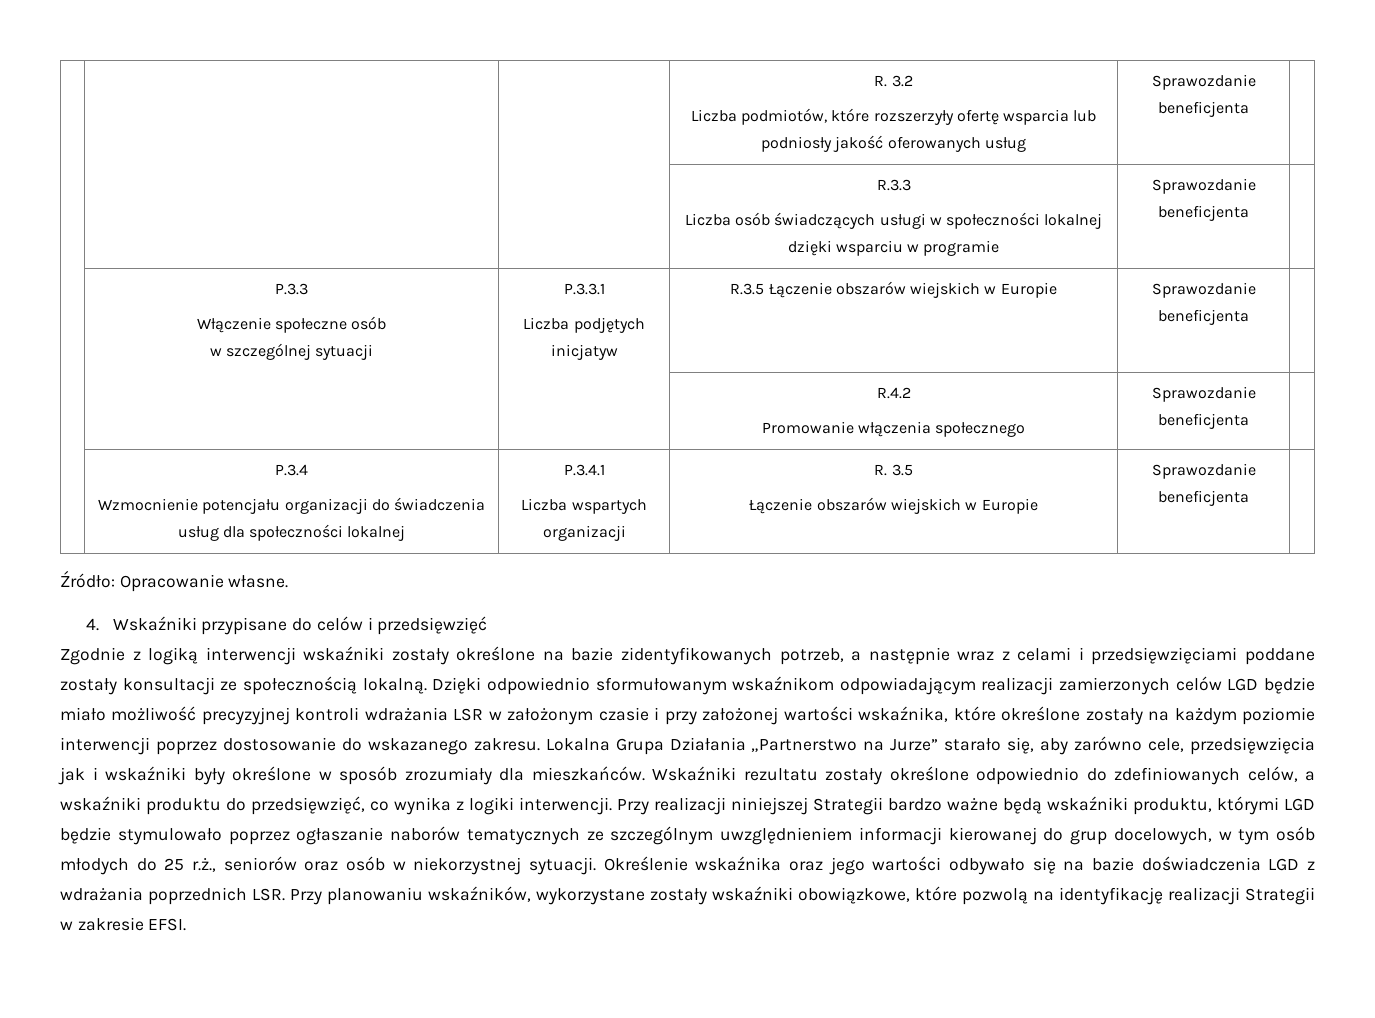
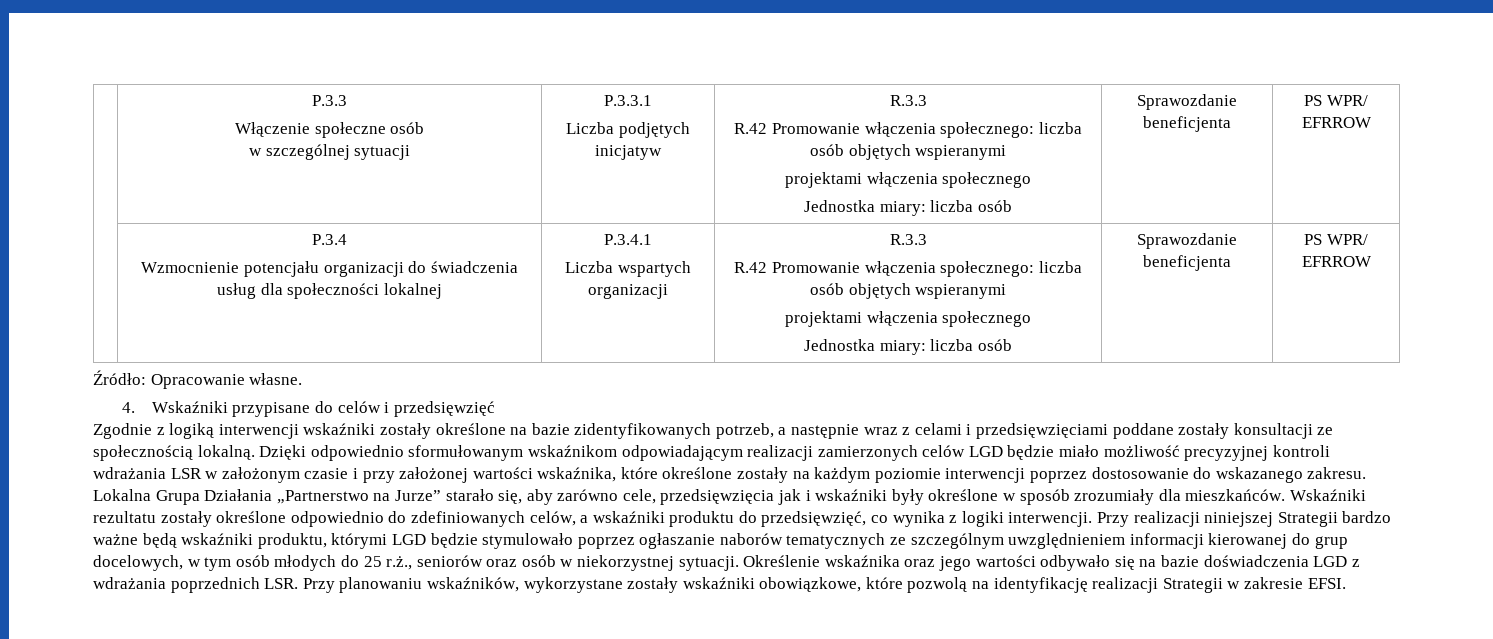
- | | | R. 3.2
- Liczba podmiotów, które rozszerzyły ofertę wsparcia lub podniosły jakość oferowanych usług | Sprawozdanie beneficjenta |
- | | | R.3.3
- Liczba osób świadczących usługi w społeczności lokalnej dzięki wsparciu w programie | Sprawozdanie beneficjenta |
  | P.3.3
  Włączenie społeczne osób
  w szczególnej sytuacji | P.3.3.1
- Liczba podjętych inicjatyw | R.3.5 Łączenie obszarów wiejskich w Europie | Sprawozdanie beneficjenta |
- | | | R.4.2
- Promowanie włączenia społecznego | Sprawozdanie beneficjenta |
+ Liczba podjętych inicjatyw | R.3.3
+ R.42 Promowanie włączenia społecznego: liczba osób objętych wspieranymi
+ projektami włączenia społecznego
+ Jednostka miary: liczba osób | Sprawozdanie beneficjenta | PS WPR/ EFRROW
  | P.3.4
  Wzmocnienie potencjału organizacji do świadczenia usług dla społeczności lokalnej | P.3.4.1
- Liczba wspartych organizacji | R. 3.5
- Łączenie obszarów wiejskich w Europie | Sprawozdanie beneficjenta |
+ Liczba wspartych organizacji | R.3.3
+ R.42 Promowanie włączenia społecznego: liczba osób objętych wspieranymi
+ projektami włączenia społecznego
+ Jednostka miary: liczba osób | Sprawozdanie beneficjenta | PS WPR/ EFRROW

